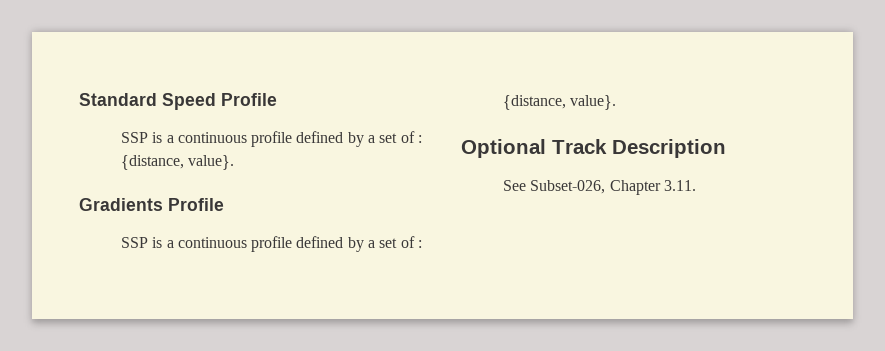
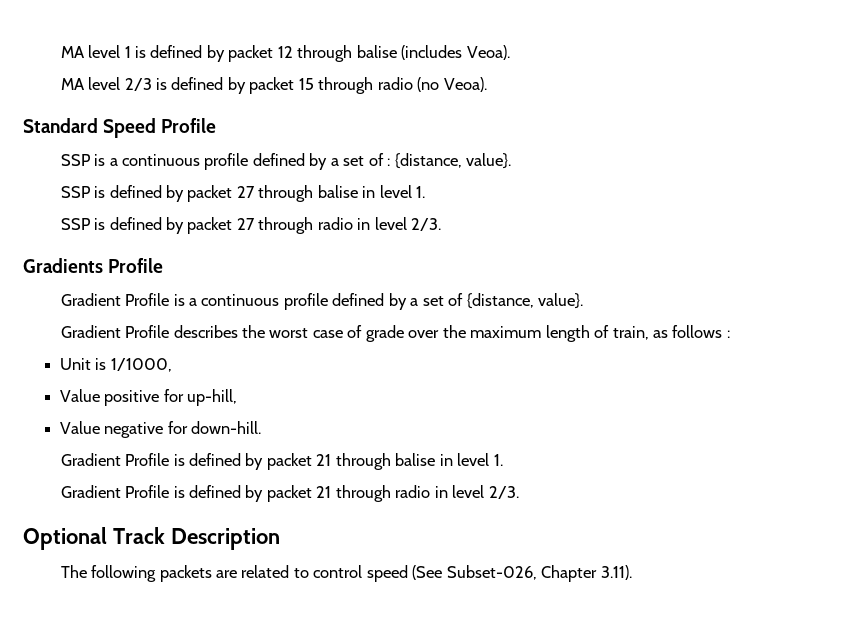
+ MA level 1 is defined by packet 12 through balise (includes Veoa).
+ MA level 2/3 is defined by packet 15 through radio (no Veoa).
+ SSP is defined by packet 27 through balise in level 1.
+ SSP is defined by packet 27 through radio in level 2/3.
  Gradients Profile
- SSP is a continuous profile defined by a set of : {distance, value}.
+ Gradient Profile is a continuous profile defined by a set of {distance, value}.
+ Gradient Profile describes the worst case of grade over the maximum length of train, as follows :
+ Unit is 1/1000,
+ Value positive for up-hill,
+ Value negative for down-hill.
+ Gradient Profile is defined by packet 21 through balise in level 1.
+ Gradient Profile is defined by packet 21 through radio in level 2/3.
  Optional Track Description
- See Subset-026, Chapter 3.11.
+ The following packets are related to control speed (See Subset-026, Chapter 3.11).

